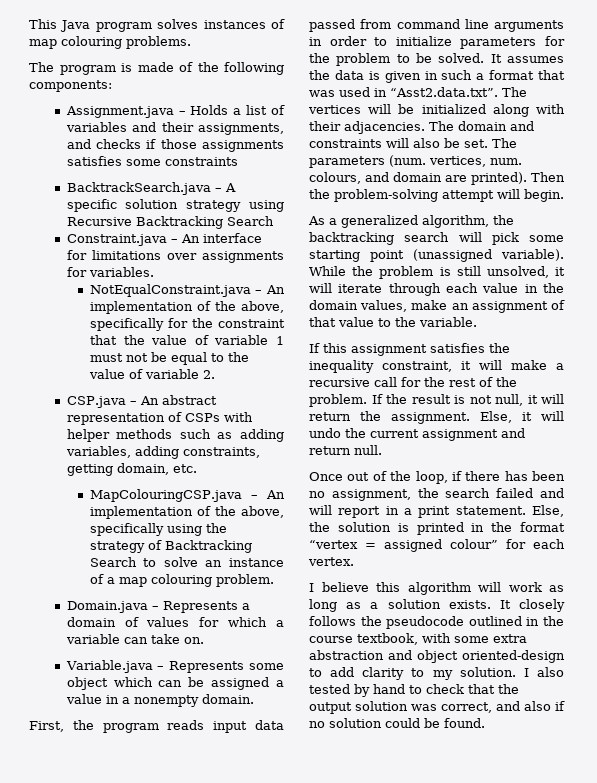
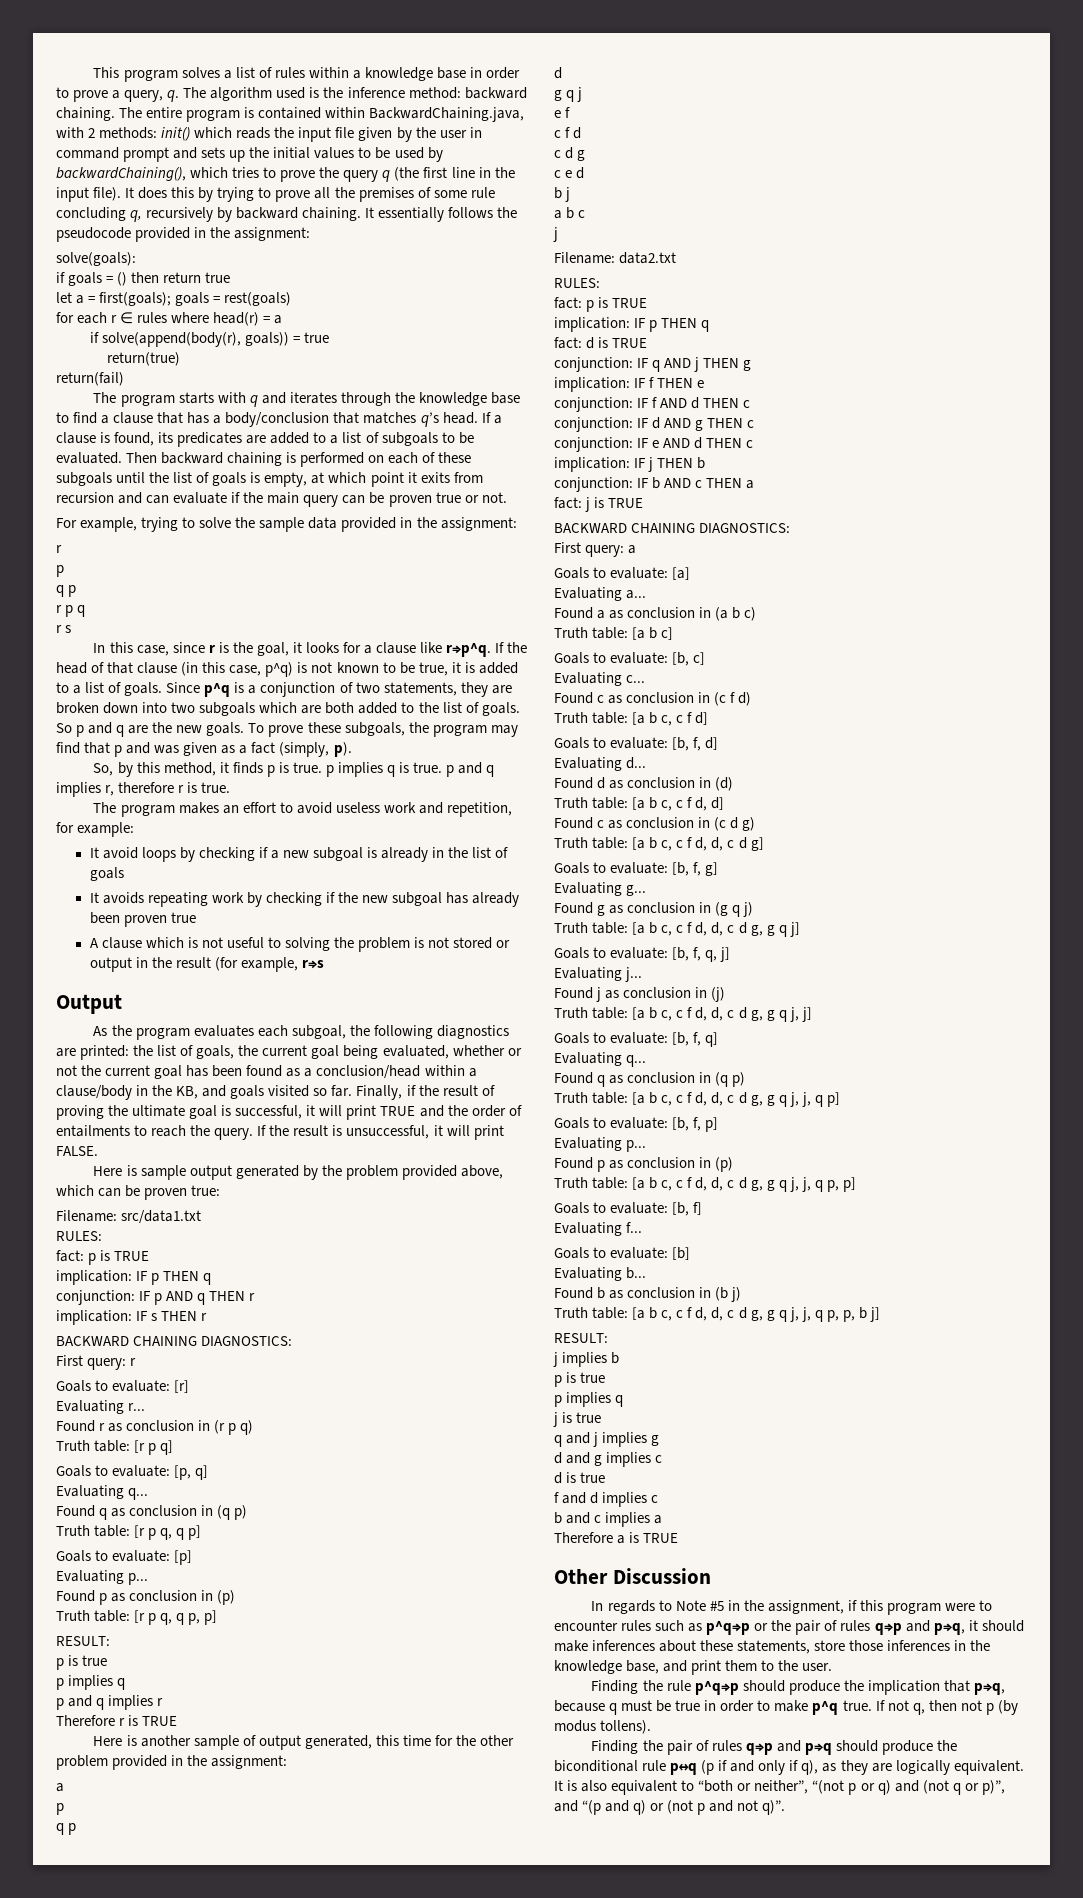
- This Java program solves instances of map colouring problems.
- The program is made of the following components:
- Assignment.java – Holds a list of variables and their assignments, and checks if those assignments satisfies some constraints
- BacktrackSearch.java – A specific solution strategy using Recursive Backtracking Search
- Constraint.java – An interface for limitations over assignments for variables.
- NotEqualConstraint.java – An implementation of the above, specifically for the constraint that the value of variable 1 must not be equal to the value of variable 2.
- CSP.java – An abstract representation of CSPs with helper methods such as adding variables, adding constraints, getting domain, etc.
- MapColouringCSP.java – An implementation of the above, specifically using the strategy of Backtracking Search to solve an instance of a map colouring problem.
- Domain.java – Represents a domain of values for which a variable can take on.
- Variable.java – Represents some object which can be assigned a value in a nonempty domain.
- First, the program reads input data passed from command line arguments in order to initialize parameters for the problem to be solved. It assumes the data is given in such a format that was used in “Asst2.data.txt”. The vertices will be initialized along with their adjacencies. The domain and constraints will also be set. The parameters (num. vertices, num. colours, and domain are printed). Then the problem-solving attempt will begin.
- As a generalized algorithm, the backtracking search will pick some starting point (unassigned variable). While the problem is still unsolved, it will iterate through each value in the domain values, make an assignment of that value to the variable.
- If this assignment satisfies the inequality constraint, it will make a recursive call for the rest of the problem. If the result is not null, it will return the assignment. Else, it will undo the current assignment and return null.
- Once out of the loop, if there has been no assignment, the search failed and will report in a print statement. Else, the solution is printed in the format “vertex = assigned colour” for each vertex.
- I believe this algorithm will work as long as a solution exists. It closely follows the pseudocode outlined in the course textbook, with some extra abstraction and object oriented-design to add clarity to my solution. I also tested by hand to check that the output solution was correct, and also if no solution could be found.
+ This program solves a list of rules within a knowledge base in order to prove a query, q. The algorithm used is the inference method: backward chaining. The entire program is contained within BackwardChaining.java, with 2 methods: init() which reads the input file given by the user in command prompt and sets up the initial values to be used by backwardChaining(), which tries to prove the query q (the first line in the input file). It does this by trying to prove all the premises of some rule concluding q, recursively by backward chaining. It essentially follows the pseudocode provided in the assignment:
+ solve(goals):
+ if goals = () then return true
+ let a = first(goals); goals = rest(goals)
+ for each r ∈ rules where head(r) = a
+ if solve(append(body(r), goals)) = true
+ return(true)
+ return(fail)
+ The program starts with q and iterates through the knowledge base to find a clause that has a body/conclusion that matches q’s head. If a clause is found, its predicates are added to a list of subgoals to be evaluated. Then backward chaining is performed on each of these subgoals until the list of goals is empty, at which point it exits from recursion and can evaluate if the main query can be proven true or not.
+ For example, trying to solve the sample data provided in the assignment:
+ r
+ p
+ q p
+ r p q
+ r s
+ In this case, since r is the goal, it looks for a clause like r⇒p^q. If the head of that clause (in this case, p^q) is not known to be true, it is added to a list of goals. Since p^q is a conjunction of two statements, they are broken down into two subgoals which are both added to the list of goals. So p and q are the new goals. To prove these subgoals, the program may find that p and was given as a fact (simply, p).
+ So, by this method, it finds p is true. p implies q is true. p and q implies r, therefore r is true.
+ The program makes an effort to avoid useless work and repetition, for example:
+ It avoid loops by checking if a new subgoal is already in the list of goals
+ It avoids repeating work by checking if the new subgoal has already been proven true
+ A clause which is not useful to solving the problem is not stored or output in the result (for example, r⇒s
+ Output
+ As the program evaluates each subgoal, the following diagnostics are printed: the list of goals, the current goal being evaluated, whether or not the current goal has been found as a conclusion/head within a clause/body in the KB, and goals visited so far. Finally, if the result of proving the ultimate goal is successful, it will print TRUE and the order of entailments to reach the query. If the result is unsuccessful, it will print FALSE.
+ Here is sample output generated by the problem provided above, which can be proven true:
+ Filename: src/data1.txt
+ RULES:
+ fact: p is TRUE
+ implication: IF p THEN q
+ conjunction: IF p AND q THEN r
+ implication: IF s THEN r
+ BACKWARD CHAINING DIAGNOSTICS:
+ First query: r
+ Goals to evaluate: [r]
+ Evaluating r...
+ Found r as conclusion in (r p q)
+ Truth table: [r p q]
+ Goals to evaluate: [p, q]
+ Evaluating q...
+ Found q as conclusion in (q p)
+ Truth table: [r p q, q p]
+ Goals to evaluate: [p]
+ Evaluating p...
+ Found p as conclusion in (p)
+ Truth table: [r p q, q p, p]
+ RESULT:
+ p is true
+ p implies q
+ p and q implies r
+ Therefore r is TRUE
+ Here is another sample of output generated, this time for the other problem provided in the assignment:
+ a
+ p
+ q p
+ d
+ g q j
+ e f
+ c f d
+ c d g
+ c e d
+ b j
+ a b c
+ j
+ Filename: data2.txt
+ RULES:
+ fact: p is TRUE
+ implication: IF p THEN q
+ fact: d is TRUE
+ conjunction: IF q AND j THEN g
+ implication: IF f THEN e
+ conjunction: IF f AND d THEN c
+ conjunction: IF d AND g THEN c
+ conjunction: IF e AND d THEN c
+ implication: IF j THEN b
+ conjunction: IF b AND c THEN a
+ fact: j is TRUE
+ BACKWARD CHAINING DIAGNOSTICS:
+ First query: a
+ Goals to evaluate: [a]
+ Evaluating a...
+ Found a as conclusion in (a b c)
+ Truth table: [a b c]
+ Goals to evaluate: [b, c]
+ Evaluating c...
+ Found c as conclusion in (c f d)
+ Truth table: [a b c, c f d]
+ Goals to evaluate: [b, f, d]
+ Evaluating d...
+ Found d as conclusion in (d)
+ Truth table: [a b c, c f d, d]
+ Found c as conclusion in (c d g)
+ Truth table: [a b c, c f d, d, c d g]
+ Goals to evaluate: [b, f, g]
+ Evaluating g...
+ Found g as conclusion in (g q j)
+ Truth table: [a b c, c f d, d, c d g, g q j]
+ Goals to evaluate: [b, f, q, j]
+ Evaluating j...
+ Found j as conclusion in (j)
+ Truth table: [a b c, c f d, d, c d g, g q j, j]
+ Goals to evaluate: [b, f, q]
+ Evaluating q...
+ Found q as conclusion in (q p)
+ Truth table: [a b c, c f d, d, c d g, g q j, j, q p]
+ Goals to evaluate: [b, f, p]
+ Evaluating p...
+ Found p as conclusion in (p)
+ Truth table: [a b c, c f d, d, c d g, g q j, j, q p, p]
+ Goals to evaluate: [b, f]
+ Evaluating f...
+ Goals to evaluate: [b]
+ Evaluating b...
+ Found b as conclusion in (b j)
+ Truth table: [a b c, c f d, d, c d g, g q j, j, q p, p, b j]
+ RESULT:
+ j implies b
+ p is true
+ p implies q
+ j is true
+ q and j implies g
+ d and g implies c
+ d is true
+ f and d implies c
+ b and c implies a
+ Therefore a is TRUE
+ Other Discussion
+ In regards to Note #5 in the assignment, if this program were to encounter rules such as p^q⇒p or the pair of rules q⇒p and p⇒q, it should make inferences about these statements, store those inferences in the knowledge base, and print them to the user.
+ Finding the rule p^q⇒p should produce the implication that p⇒q, because q must be true in order to make p^q true. If not q, then not p (by modus tollens).
+ Finding the pair of rules q⇒p and p⇒q should produce the biconditional rule p↔q (p if and only if q), as they are logically equivalent. It is also equivalent to “both or neither”, “(not p or q) and (not q or p)”, and “(p and q) or (not p and not q)”.

